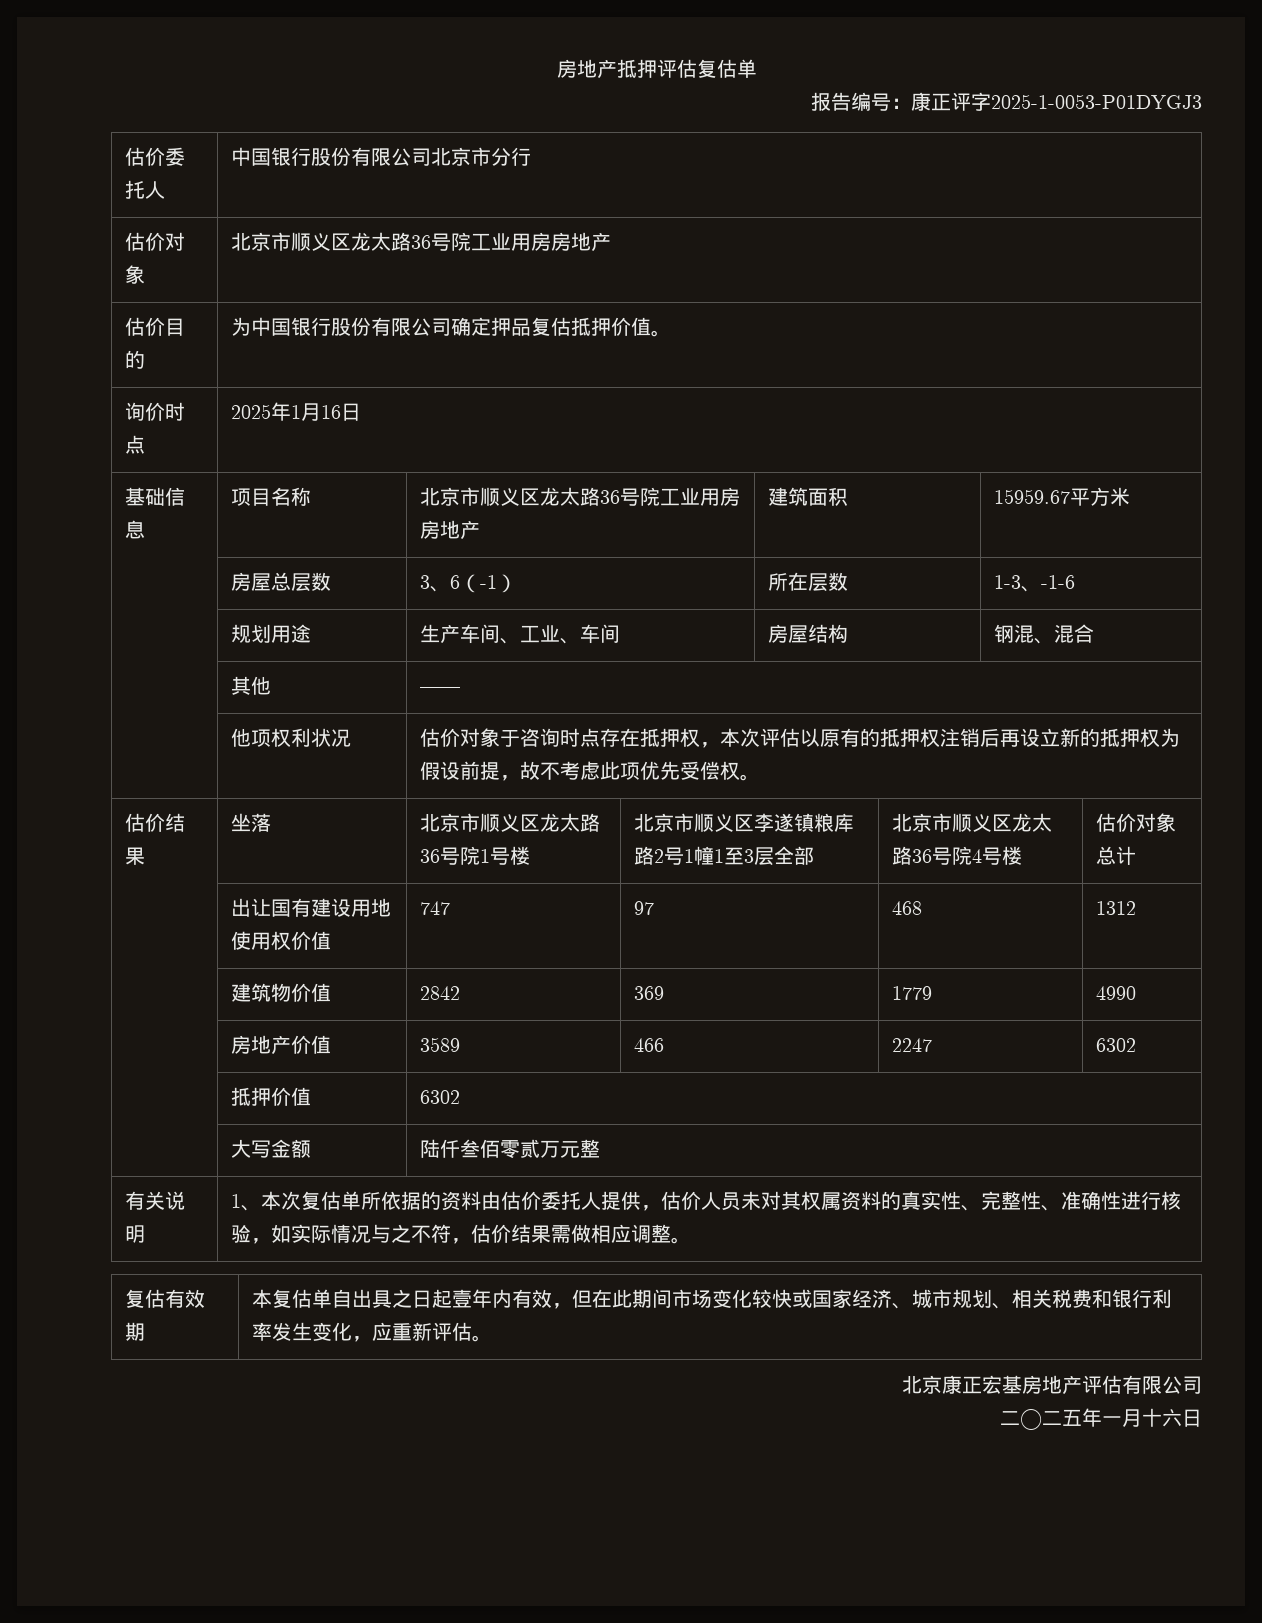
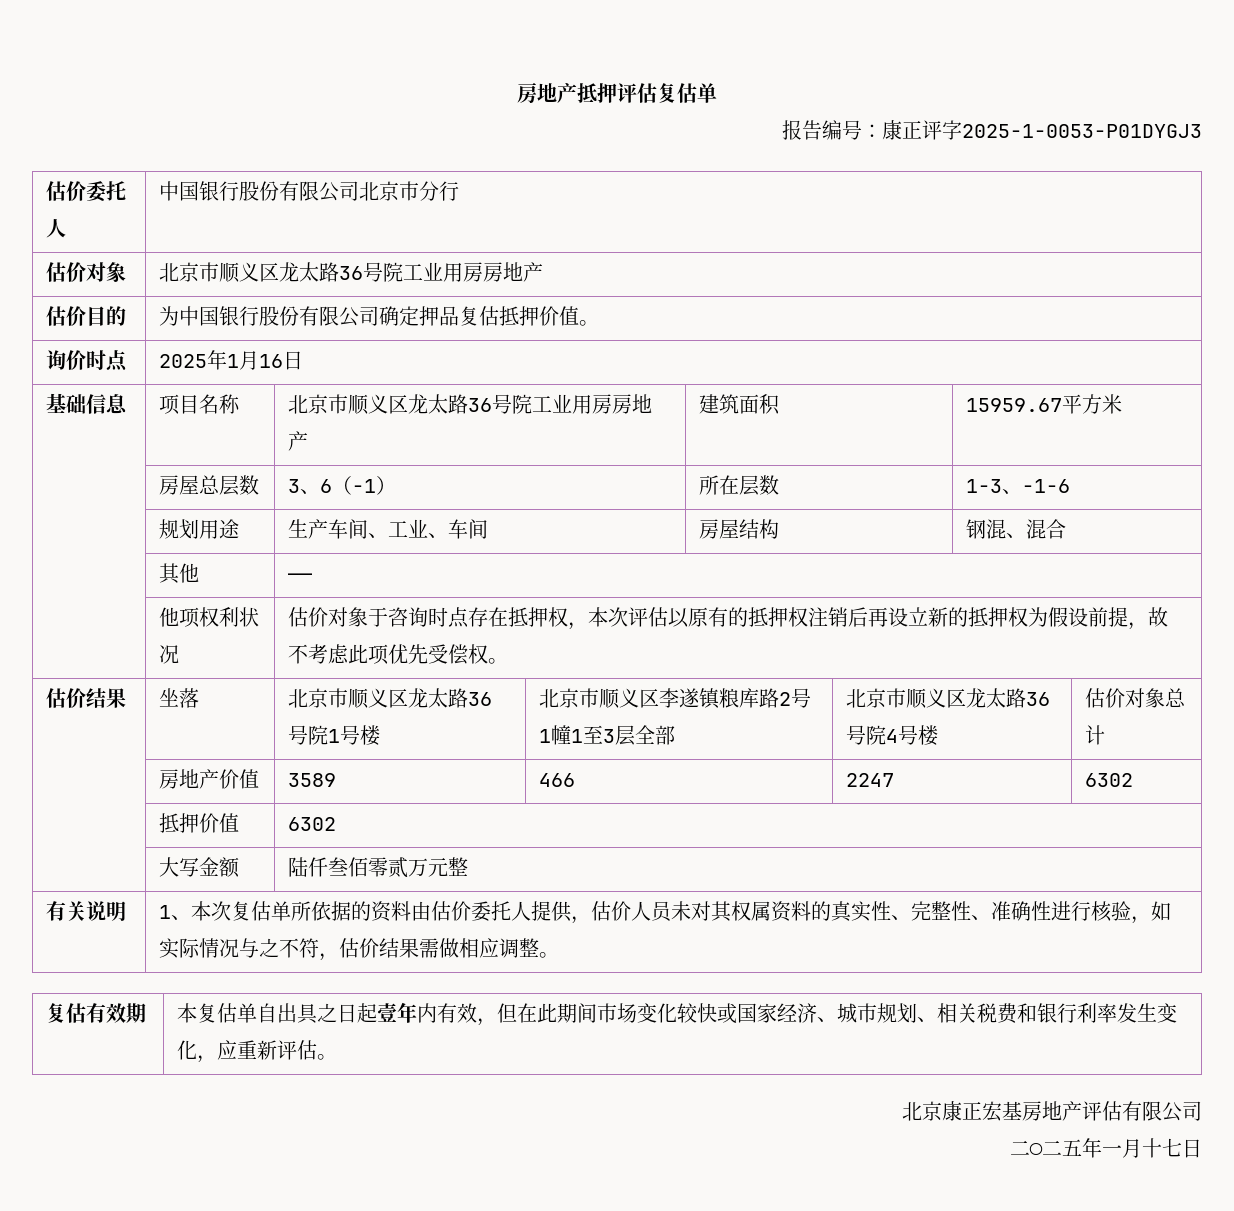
- | 出让国有建设用地使用权价值 | 747 | 97 | 468 | 1312
- | 建筑物价值 | 2842 | 369 | 1779 | 4990
- 二○二五年一月十六日
+ 二○二五年一月十七日

